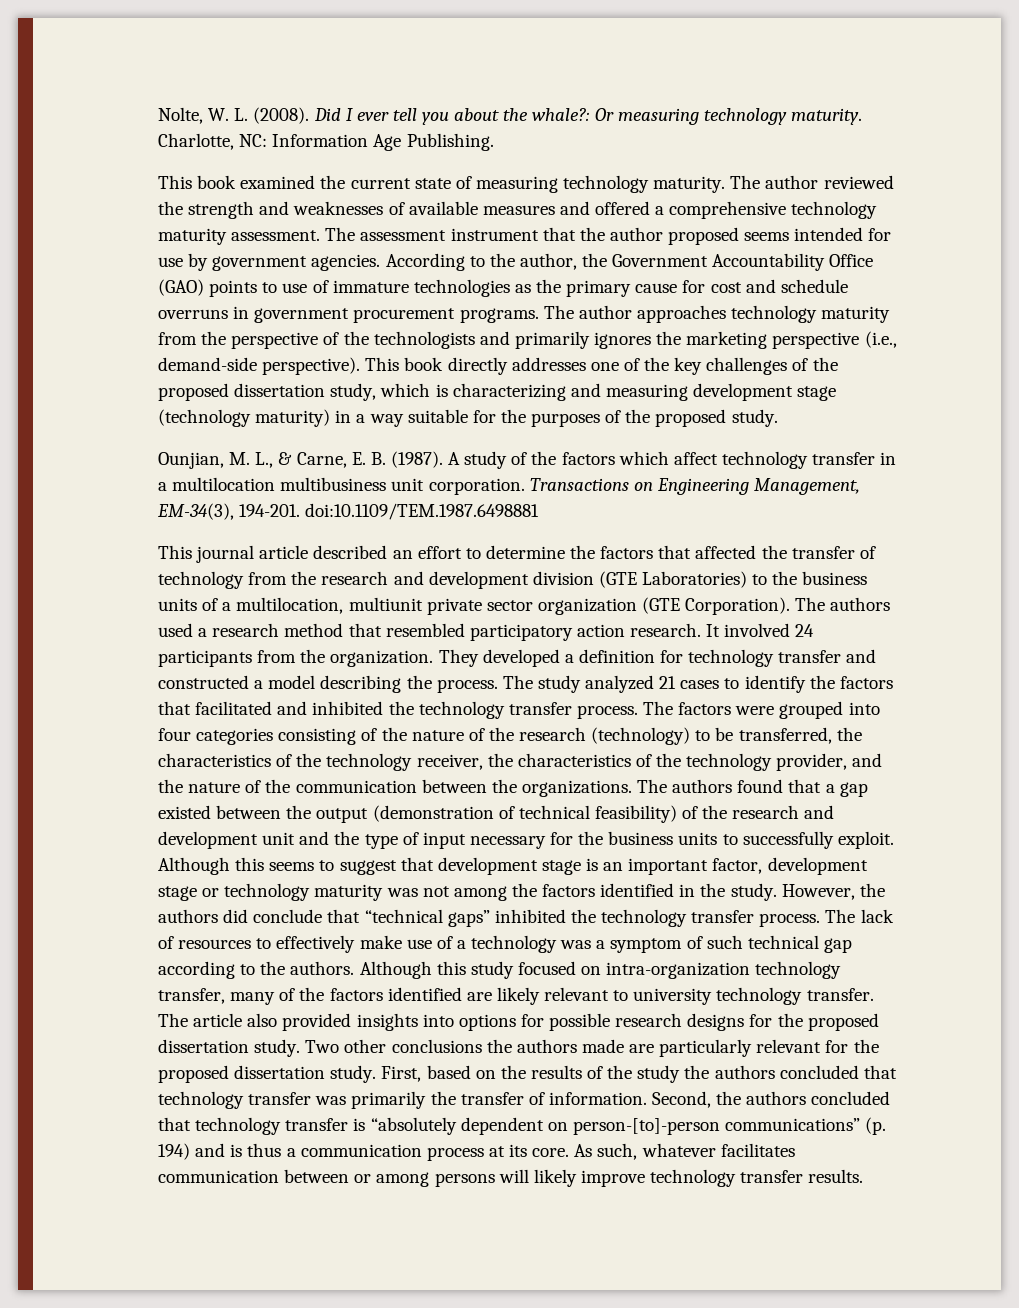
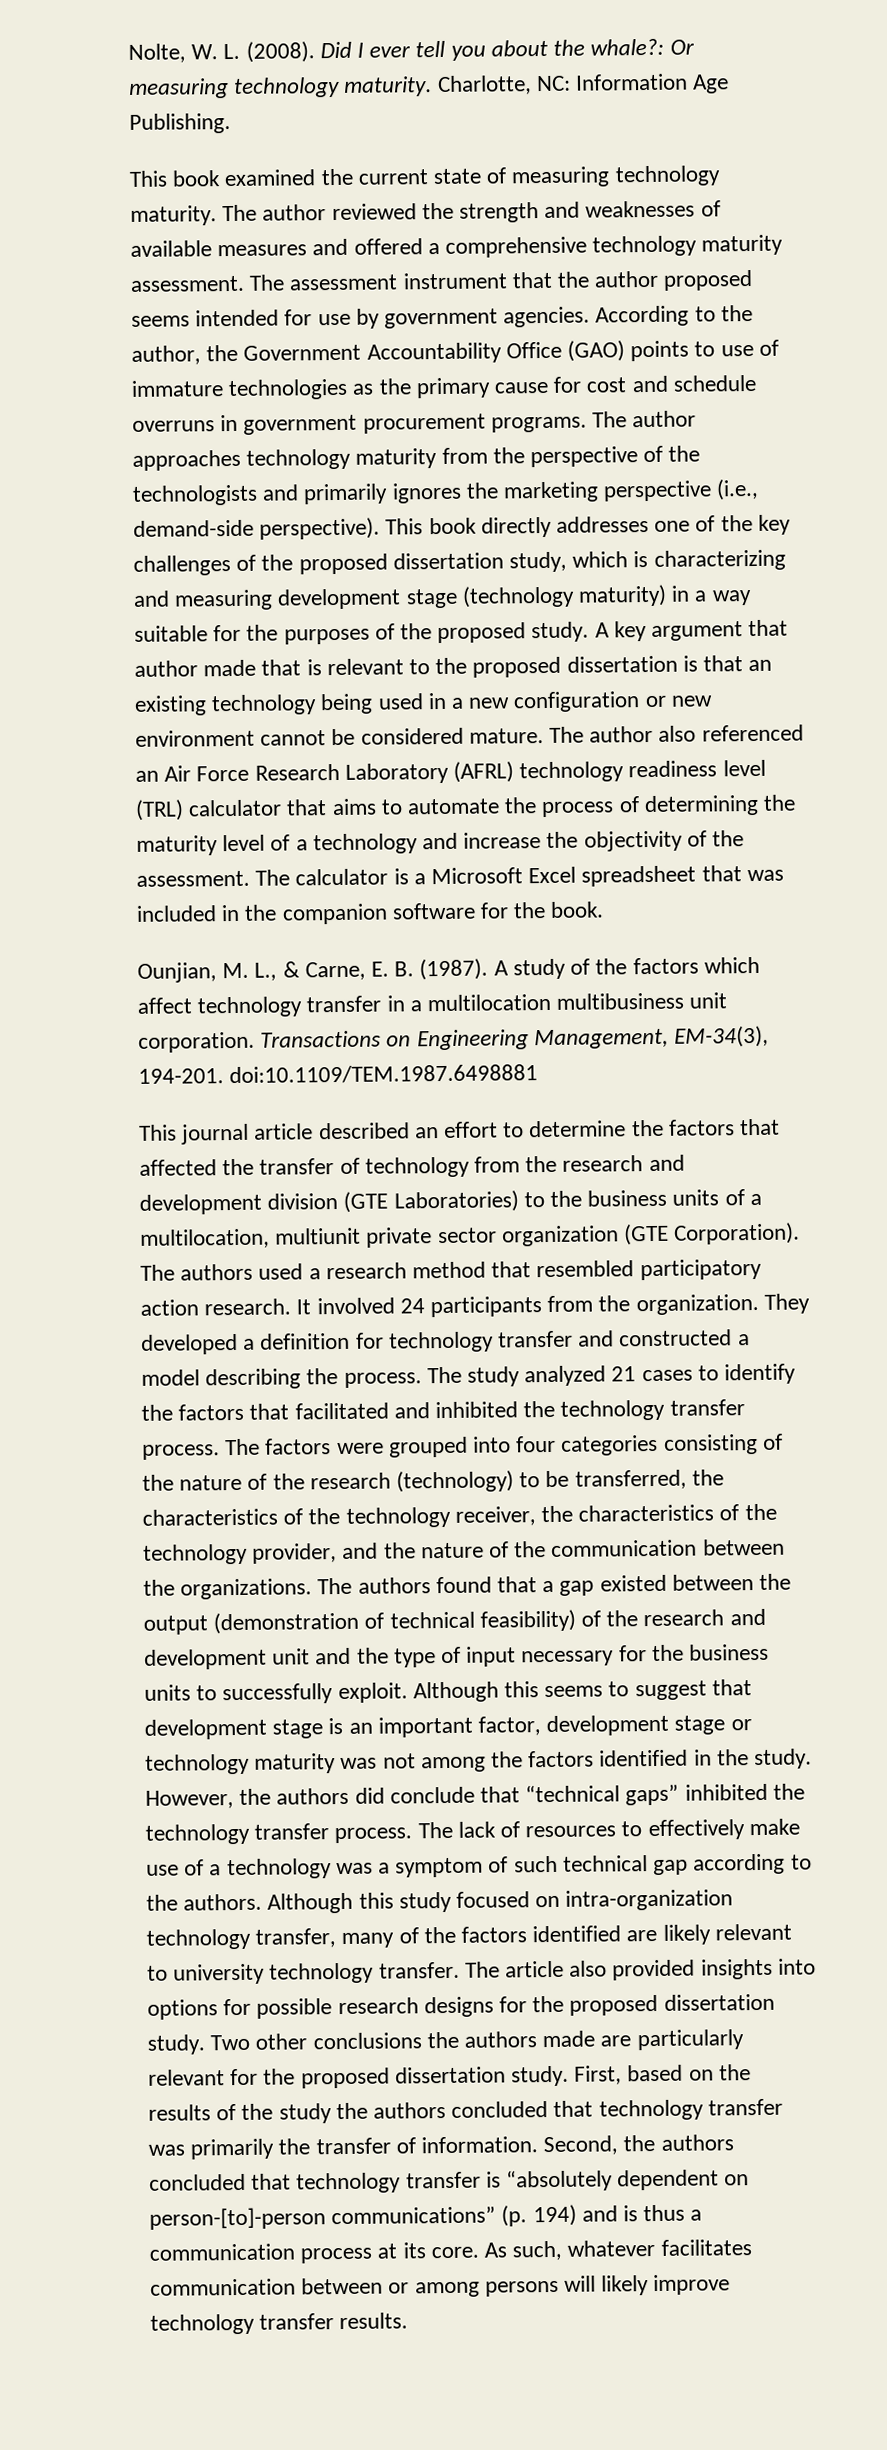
+ A key argument that author made that is relevant to the proposed dissertation is that an existing technology being used in a new configuration or new environment cannot be considered mature. The author also referenced an Air Force Research Laboratory (AFRL) technology readiness level (TRL) calculator that aims to automate the process of determining the maturity level of a technology and increase the objectivity of the assessment. The calculator is a Microsoft Excel spreadsheet that was included in the companion software for the book.

